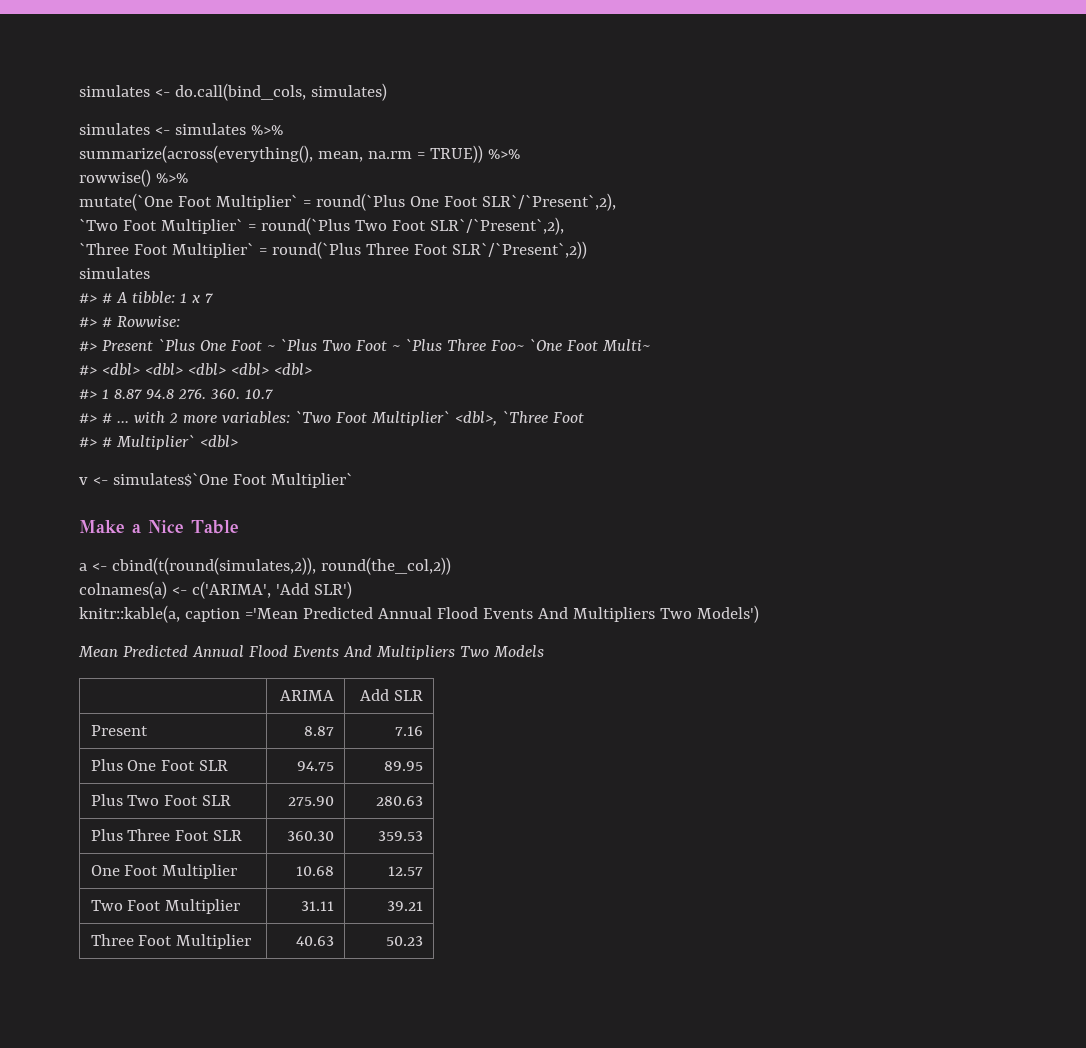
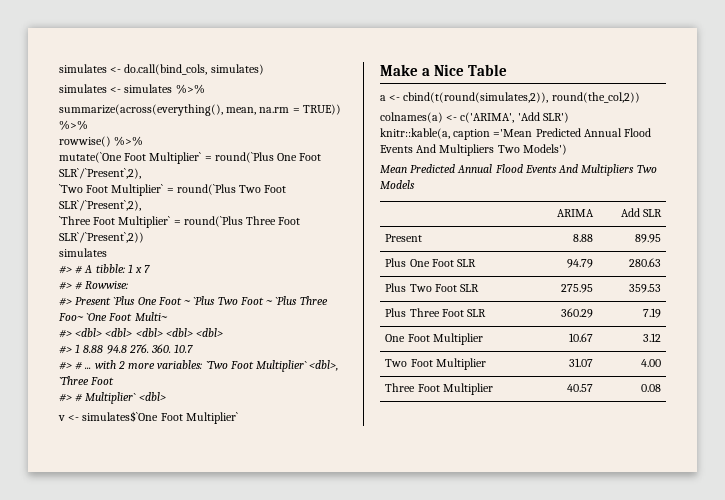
- #> 1 8.87 94.8 276. 360. 10.7
+ #> 1 8.88 94.8 276. 360. 10.7
- Present | 8.87 | 7.16
+ Present | 8.88 | 89.95
- Plus One Foot SLR | 94.75 | 89.95
+ Plus One Foot SLR | 94.79 | 280.63
- Plus Two Foot SLR | 275.90 | 280.63
+ Plus Two Foot SLR | 275.95 | 359.53
- Plus Three Foot SLR | 360.30 | 359.53
+ Plus Three Foot SLR | 360.29 | 7.19
- One Foot Multiplier | 10.68 | 12.57
+ One Foot Multiplier | 10.67 | 3.12
- Two Foot Multiplier | 31.11 | 39.21
+ Two Foot Multiplier | 31.07 | 4.00
- Three Foot Multiplier | 40.63 | 50.23
+ Three Foot Multiplier | 40.57 | 0.08

